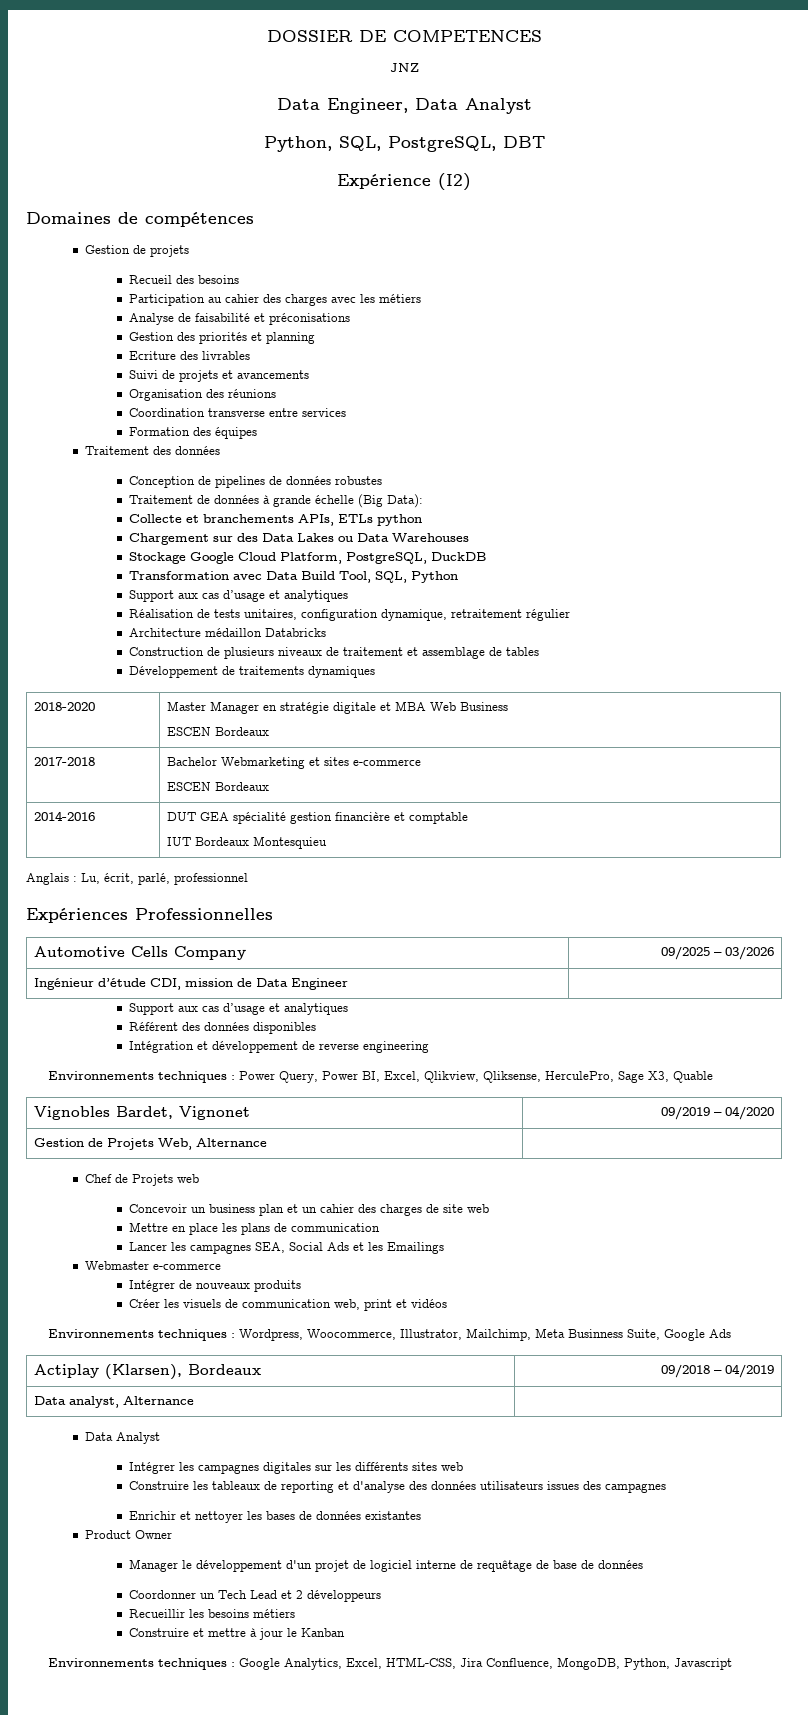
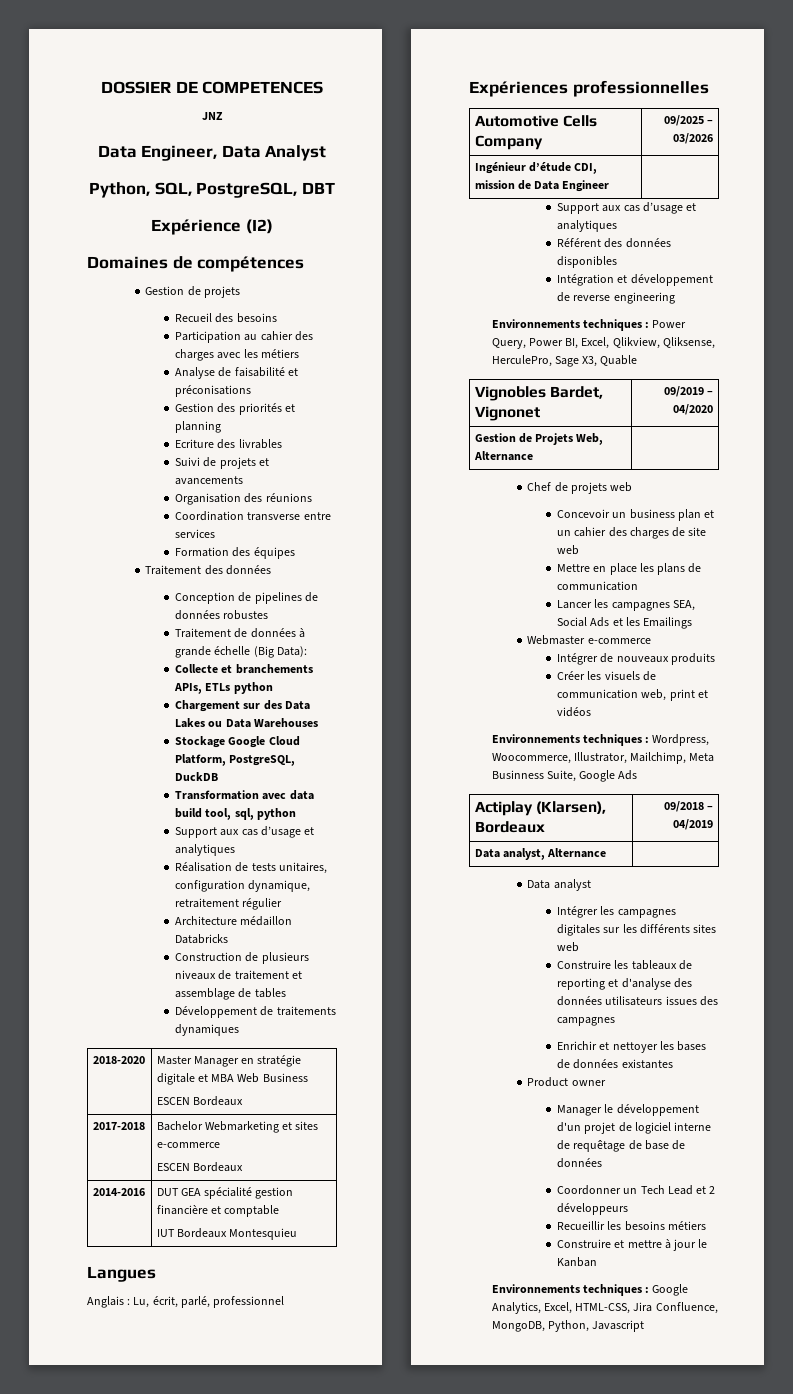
- Transformation avec Data Build Tool, SQL, Python
+ Transformation avec data build tool, sql, python
+ Langues
- Expériences Professionnelles
+ Expériences professionnelles
- Chef de Projets web
+ Chef de projets web
  Data analyst, Alternance |
- Data Analyst
+ Data analyst
- Product Owner
+ Product owner

